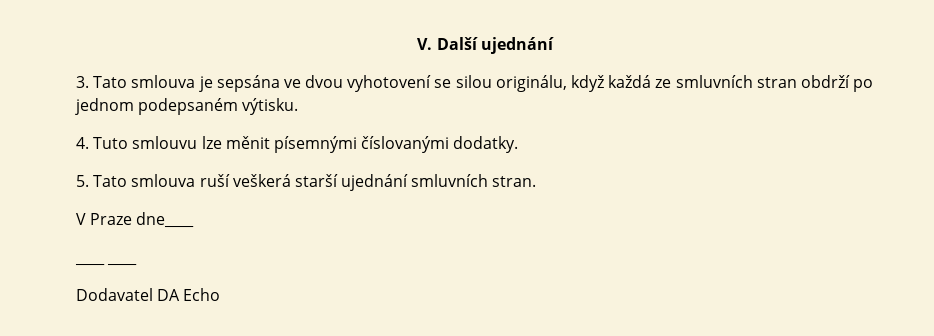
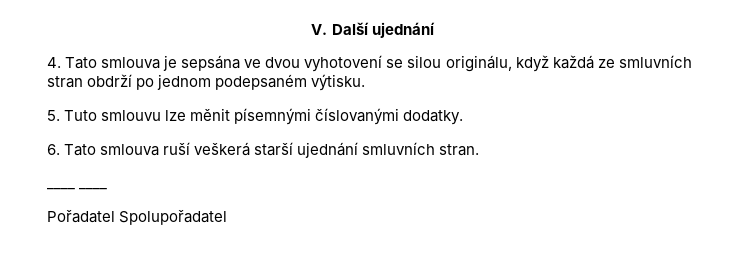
- 3. Tato smlouva je sepsána ve dvou vyhotovení se silou originálu, když každá ze smluvních stran obdrží po jednom podepsaném výtisku.
+ 4. Tato smlouva je sepsána ve dvou vyhotovení se silou originálu, když každá ze smluvních stran obdrží po jednom podepsaném výtisku.
- 4. Tuto smlouvu lze měnit písemnými číslovanými dodatky.
+ 5. Tuto smlouvu lze měnit písemnými číslovanými dodatky.
- 5. Tato smlouva ruší veškerá starší ujednání smluvních stran.
+ 6. Tato smlouva ruší veškerá starší ujednání smluvních stran.
- V Praze dne____
- Dodavatel DA Echo
+ Pořadatel Spolupořadatel

